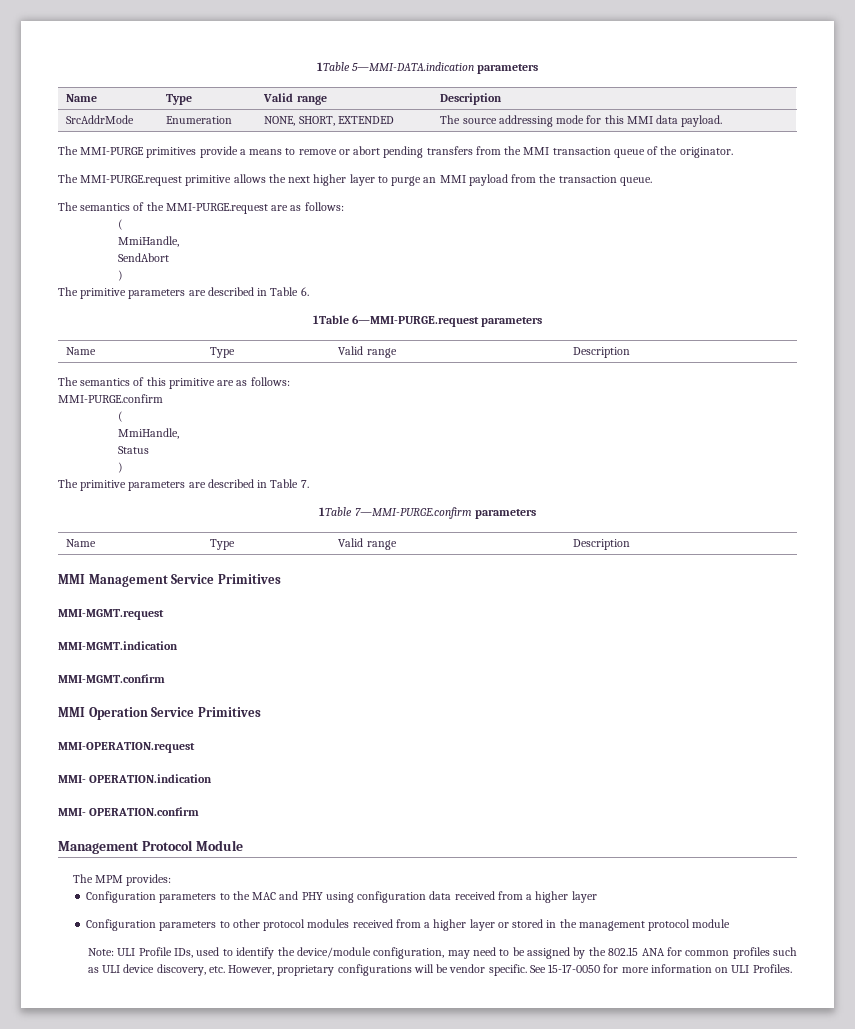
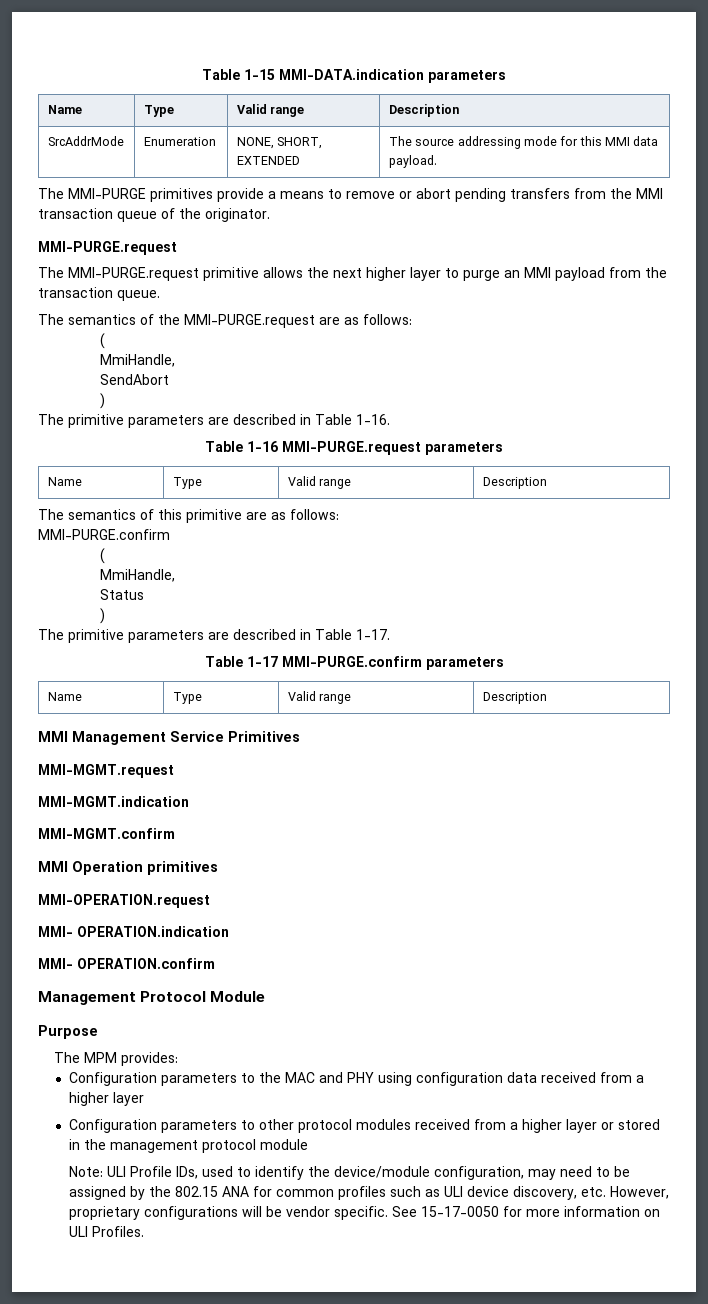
- 1Table 5—MMI-DATA.indication parameters
+ Table 1-15 MMI-DATA.indication parameters
  The MMI-PURGE primitives provide a means to remove or abort pending transfers from the MMI transaction queue of the originator.
+ MMI-PURGE.request
- The primitive parameters are described in Table 6.
- 1Table 6—MMI-PURGE.request parameters
+ The primitive parameters are described in Table 1-16.
+ Table 1-16 MMI-PURGE.request parameters
- The primitive parameters are described in Table 7.
- 1Table 7—MMI-PURGE.confirm parameters
+ The primitive parameters are described in Table 1-17.
+ Table 1-17 MMI-PURGE.confirm parameters
- MMI Operation Service Primitives
+ MMI Operation primitives
+ Purpose

